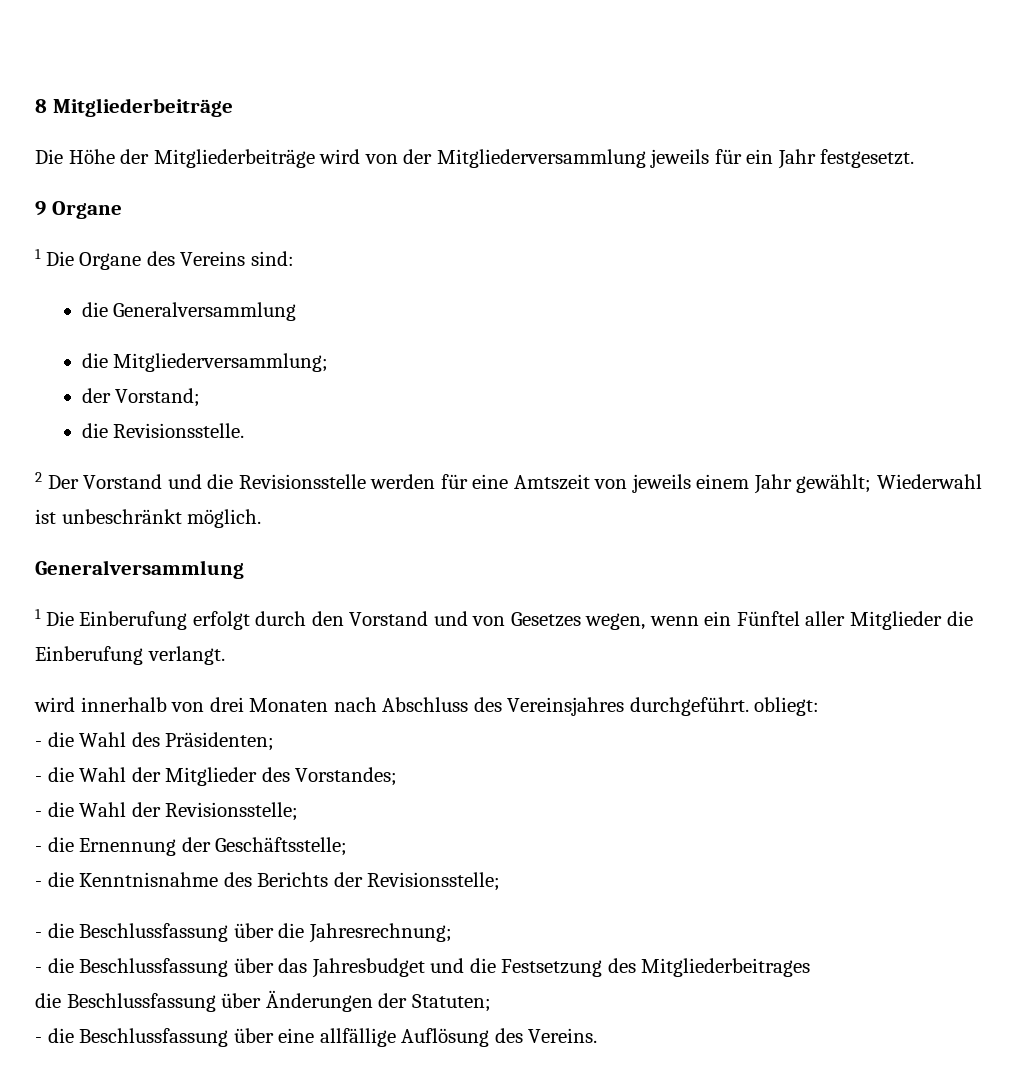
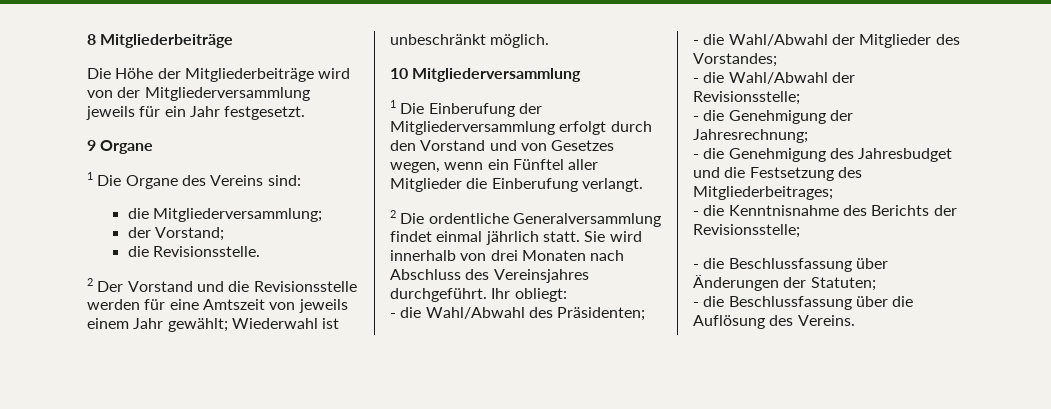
- die Generalversammlung
  2 Der Vorstand und die Revisionsstelle werden für eine Amtszeit von jeweils einem Jahr gewählt; Wiederwahl ist unbeschränkt möglich.
- Generalversammlung
+ 10 Mitgliederversammlung
- 1 Die Einberufung erfolgt durch den Vorstand und von Gesetzes wegen, wenn ein Fünftel aller Mitglieder die Einberufung verlangt.
+ 1 Die Einberufung der Mitgliederversammlung erfolgt durch den Vorstand und von Gesetzes wegen, wenn ein Fünftel aller Mitglieder die Einberufung verlangt.
- wird innerhalb von drei Monaten nach Abschluss des Vereinsjahres durchgeführt. obliegt:
+ 2 Die ordentliche Generalversammlung findet einmal jährlich statt. Sie wird innerhalb von drei Monaten nach Abschluss des Vereinsjahres durchgeführt. Ihr obliegt:
- - die Wahl des Präsidenten;
+ - die Wahl/Abwahl des Präsidenten;
- - die Wahl der Mitglieder des Vorstandes;
+ - die Wahl/Abwahl der Mitglieder des Vorstandes;
- - die Wahl der Revisionsstelle;
- - die Ernennung der Geschäftsstelle;
+ - die Wahl/Abwahl der Revisionsstelle;
+ - die Genehmigung der Jahresrechnung;
+ - die Genehmigung des Jahresbudget und die Festsetzung des Mitgliederbeitrages;
- - die Beschlussfassung über die Jahresrechnung;
- - die Beschlussfassung über das Jahresbudget und die Festsetzung des Mitgliederbeitrages
- die Beschlussfassung über Änderungen der Statuten;
+ - die Beschlussfassung über Änderungen der Statuten;
- - die Beschlussfassung über eine allfällige Auflösung des Vereins.
+ - die Beschlussfassung über die Auflösung des Vereins.

